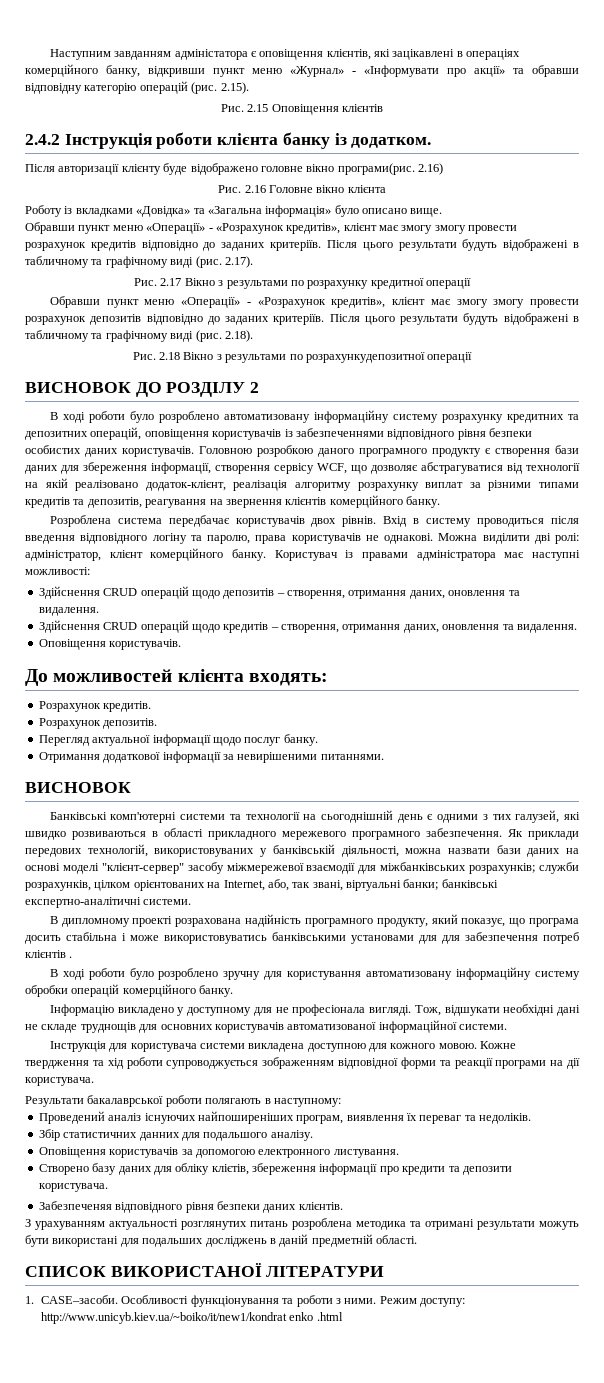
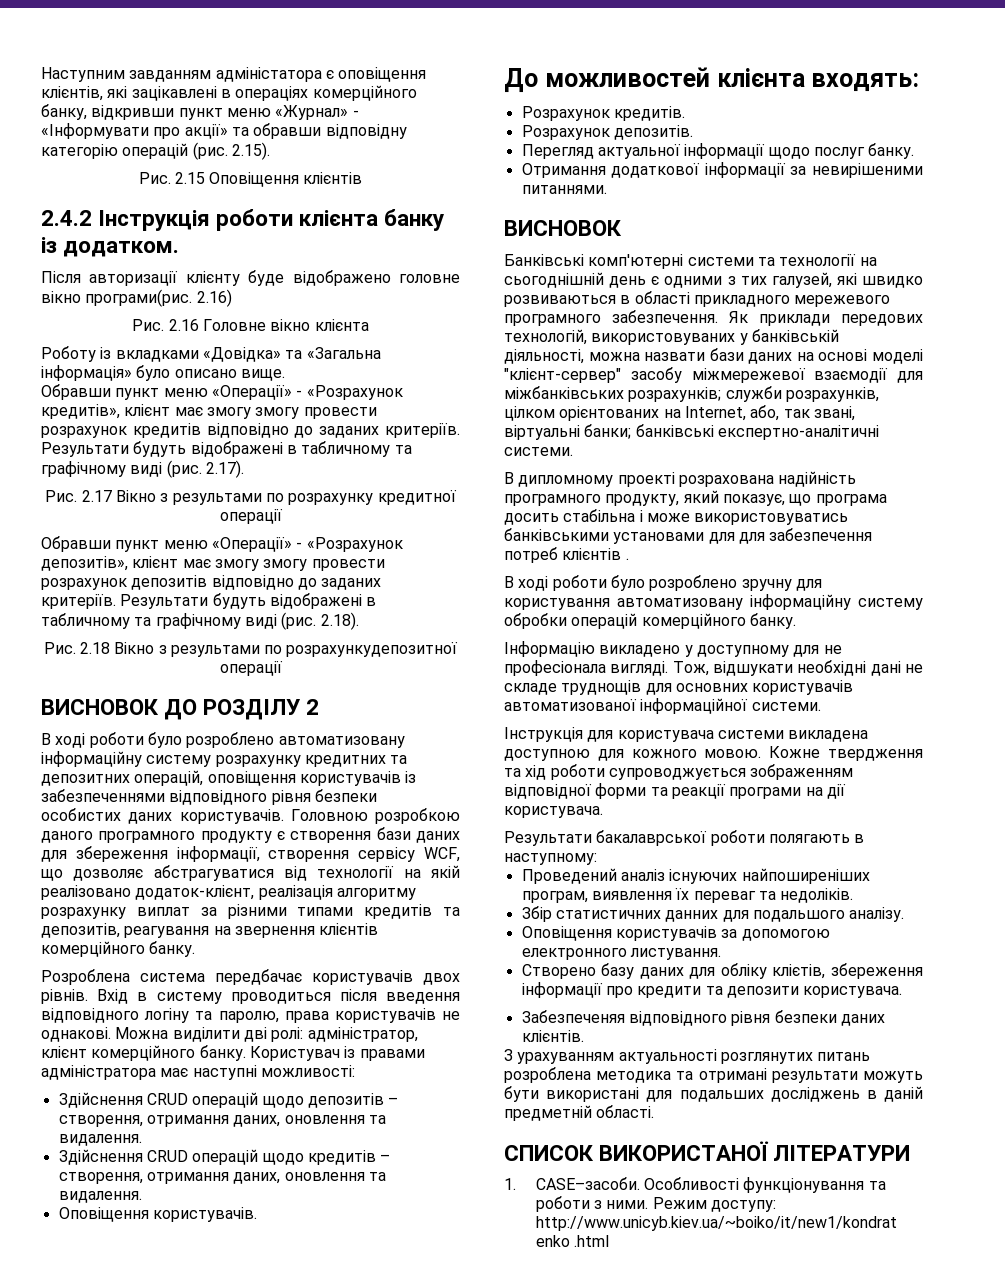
- Обравши пункт меню «Операції» - «Розрахунок кредитів», клієнт має змогу змогу провести розрахунок кредитів відповідно до заданих критеріїв. Після цього результати будуть відображені в табличному та графічному виді (рис.
+ Обравши пункт меню «Операції» - «Розрахунок кредитів», клієнт має змогу змогу провести розрахунок кредитів відповідно до заданих критеріїв. Результати будуть відображені в табличному та графічному виді (рис.
- Обравши пункт меню «Операції» - «Розрахунок кредитів», клієнт має змогу змогу провести розрахунок депозитів відповідно до заданих критеріїв. Після цього результати будуть відображені в табличному та графічному виді (рис.
+ Обравши пункт меню «Операції» - «Розрахунок депозитів», клієнт має змогу змогу провести розрахунок депозитів відповідно до заданих критеріїв. Результати будуть відображені в табличному та графічному виді (рис.

